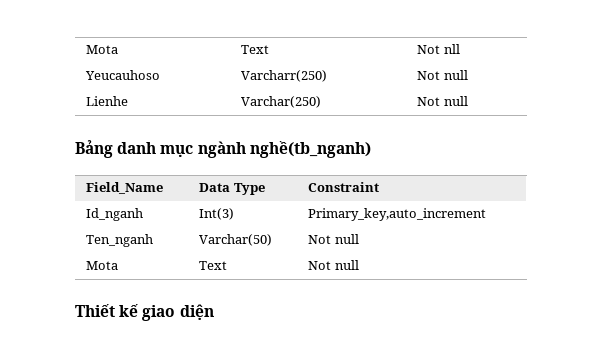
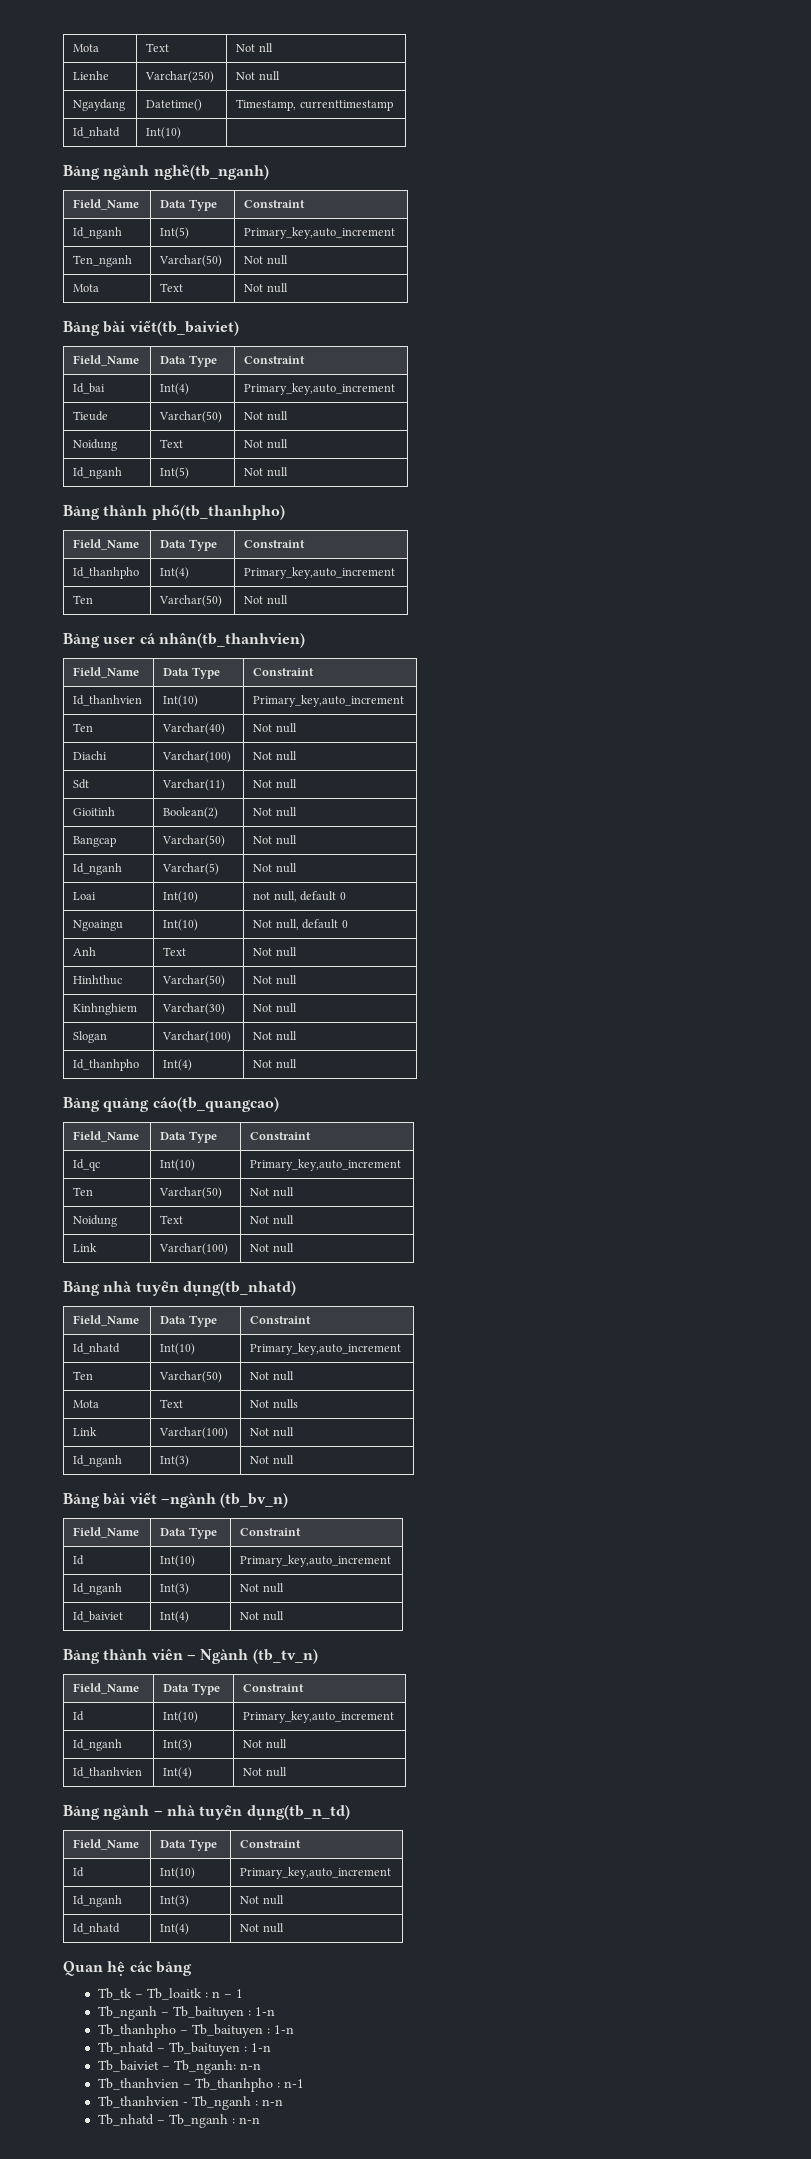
- Yeucauhoso | Varcharr(250) | Not null
- Bảng danh mục ngành nghề(tb_nganh)
+ Ngaydang | Datetime() | Timestamp, currenttimestamp
+ Id_nhatd | Int(10) |
+ Bảng ngành nghề(tb_nganh)
- Id_nganh | Int(3) | Primary_key,auto_increment
+ Id_nganh | Int(5) | Primary_key,auto_increment
- Thiết kế giao diện
+ Bảng bài viết(tb_baiviet)
+ Field_Name | Data Type | Constraint
+ Id_bai | Int(4) | Primary_key,auto_increment
+ Tieude | Varchar(50) | Not null
+ Noidung | Text | Not null
+ Id_nganh | Int(5) | Not null
+ Bảng thành phố(tb_thanhpho)
+ Field_Name | Data Type | Constraint
+ Id_thanhpho | Int(4) | Primary_key,auto_increment
+ Ten | Varchar(50) | Not null
+ Bảng user cá nhân(tb_thanhvien)
+ Field_Name | Data Type | Constraint
+ Id_thanhvien | Int(10) | Primary_key,auto_increment
+ Ten | Varchar(40) | Not null
+ Diachi | Varchar(100) | Not null
+ Sdt | Varchar(11) | Not null
+ Gioitinh | Boolean(2) | Not null
+ Bangcap | Varchar(50) | Not null
+ Id_nganh | Varchar(5) | Not null
+ Loai | Int(10) | not null, default 0
+ Ngoaingu | Int(10) | Not null, default 0
+ Anh | Text | Not null
+ Hinhthuc | Varchar(50) | Not null
+ Kinhnghiem | Varchar(30) | Not null
+ Slogan | Varchar(100) | Not null
+ Id_thanhpho | Int(4) | Not null
+ Bảng quảng cáo(tb_quangcao)
+ Field_Name | Data Type | Constraint
+ Id_qc | Int(10) | Primary_key,auto_increment
+ Ten | Varchar(50) | Not null
+ Noidung | Text | Not null
+ Link | Varchar(100) | Not null
+ Bảng nhà tuyển dụng(tb_nhatd)
+ Field_Name | Data Type | Constraint
+ Id_nhatd | Int(10) | Primary_key,auto_increment
+ Ten | Varchar(50) | Not null
+ Mota | Text | Not nulls
+ Link | Varchar(100) | Not null
+ Id_nganh | Int(3) | Not null
+ Bảng bài viết –ngành (tb_bv_n)
+ Field_Name | Data Type | Constraint
+ Id | Int(10) | Primary_key,auto_increment
+ Id_nganh | Int(3) | Not null
+ Id_baiviet | Int(4) | Not null
+ Bảng thành viên – Ngành (tb_tv_n)
+ Field_Name | Data Type | Constraint
+ Id | Int(10) | Primary_key,auto_increment
+ Id_nganh | Int(3) | Not null
+ Id_thanhvien | Int(4) | Not null
+ Bảng ngành – nhà tuyển dụng(tb_n_td)
+ Field_Name | Data Type | Constraint
+ Id | Int(10) | Primary_key,auto_increment
+ Id_nganh | Int(3) | Not null
+ Id_nhatd | Int(4) | Not null
+ Quan hệ các bảng
+ Tb_tk – Tb_loaitk : n – 1
+ Tb_nganh – Tb_baituyen : 1-n
+ Tb_thanhpho – Tb_baituyen : 1-n
+ Tb_nhatd – Tb_baituyen : 1-n
+ Tb_baiviet – Tb_nganh: n-n
+ Tb_thanhvien – Tb_thanhpho : n-1
+ Tb_thanhvien - Tb_nganh : n-n
+ Tb_nhatd – Tb_nganh : n-n

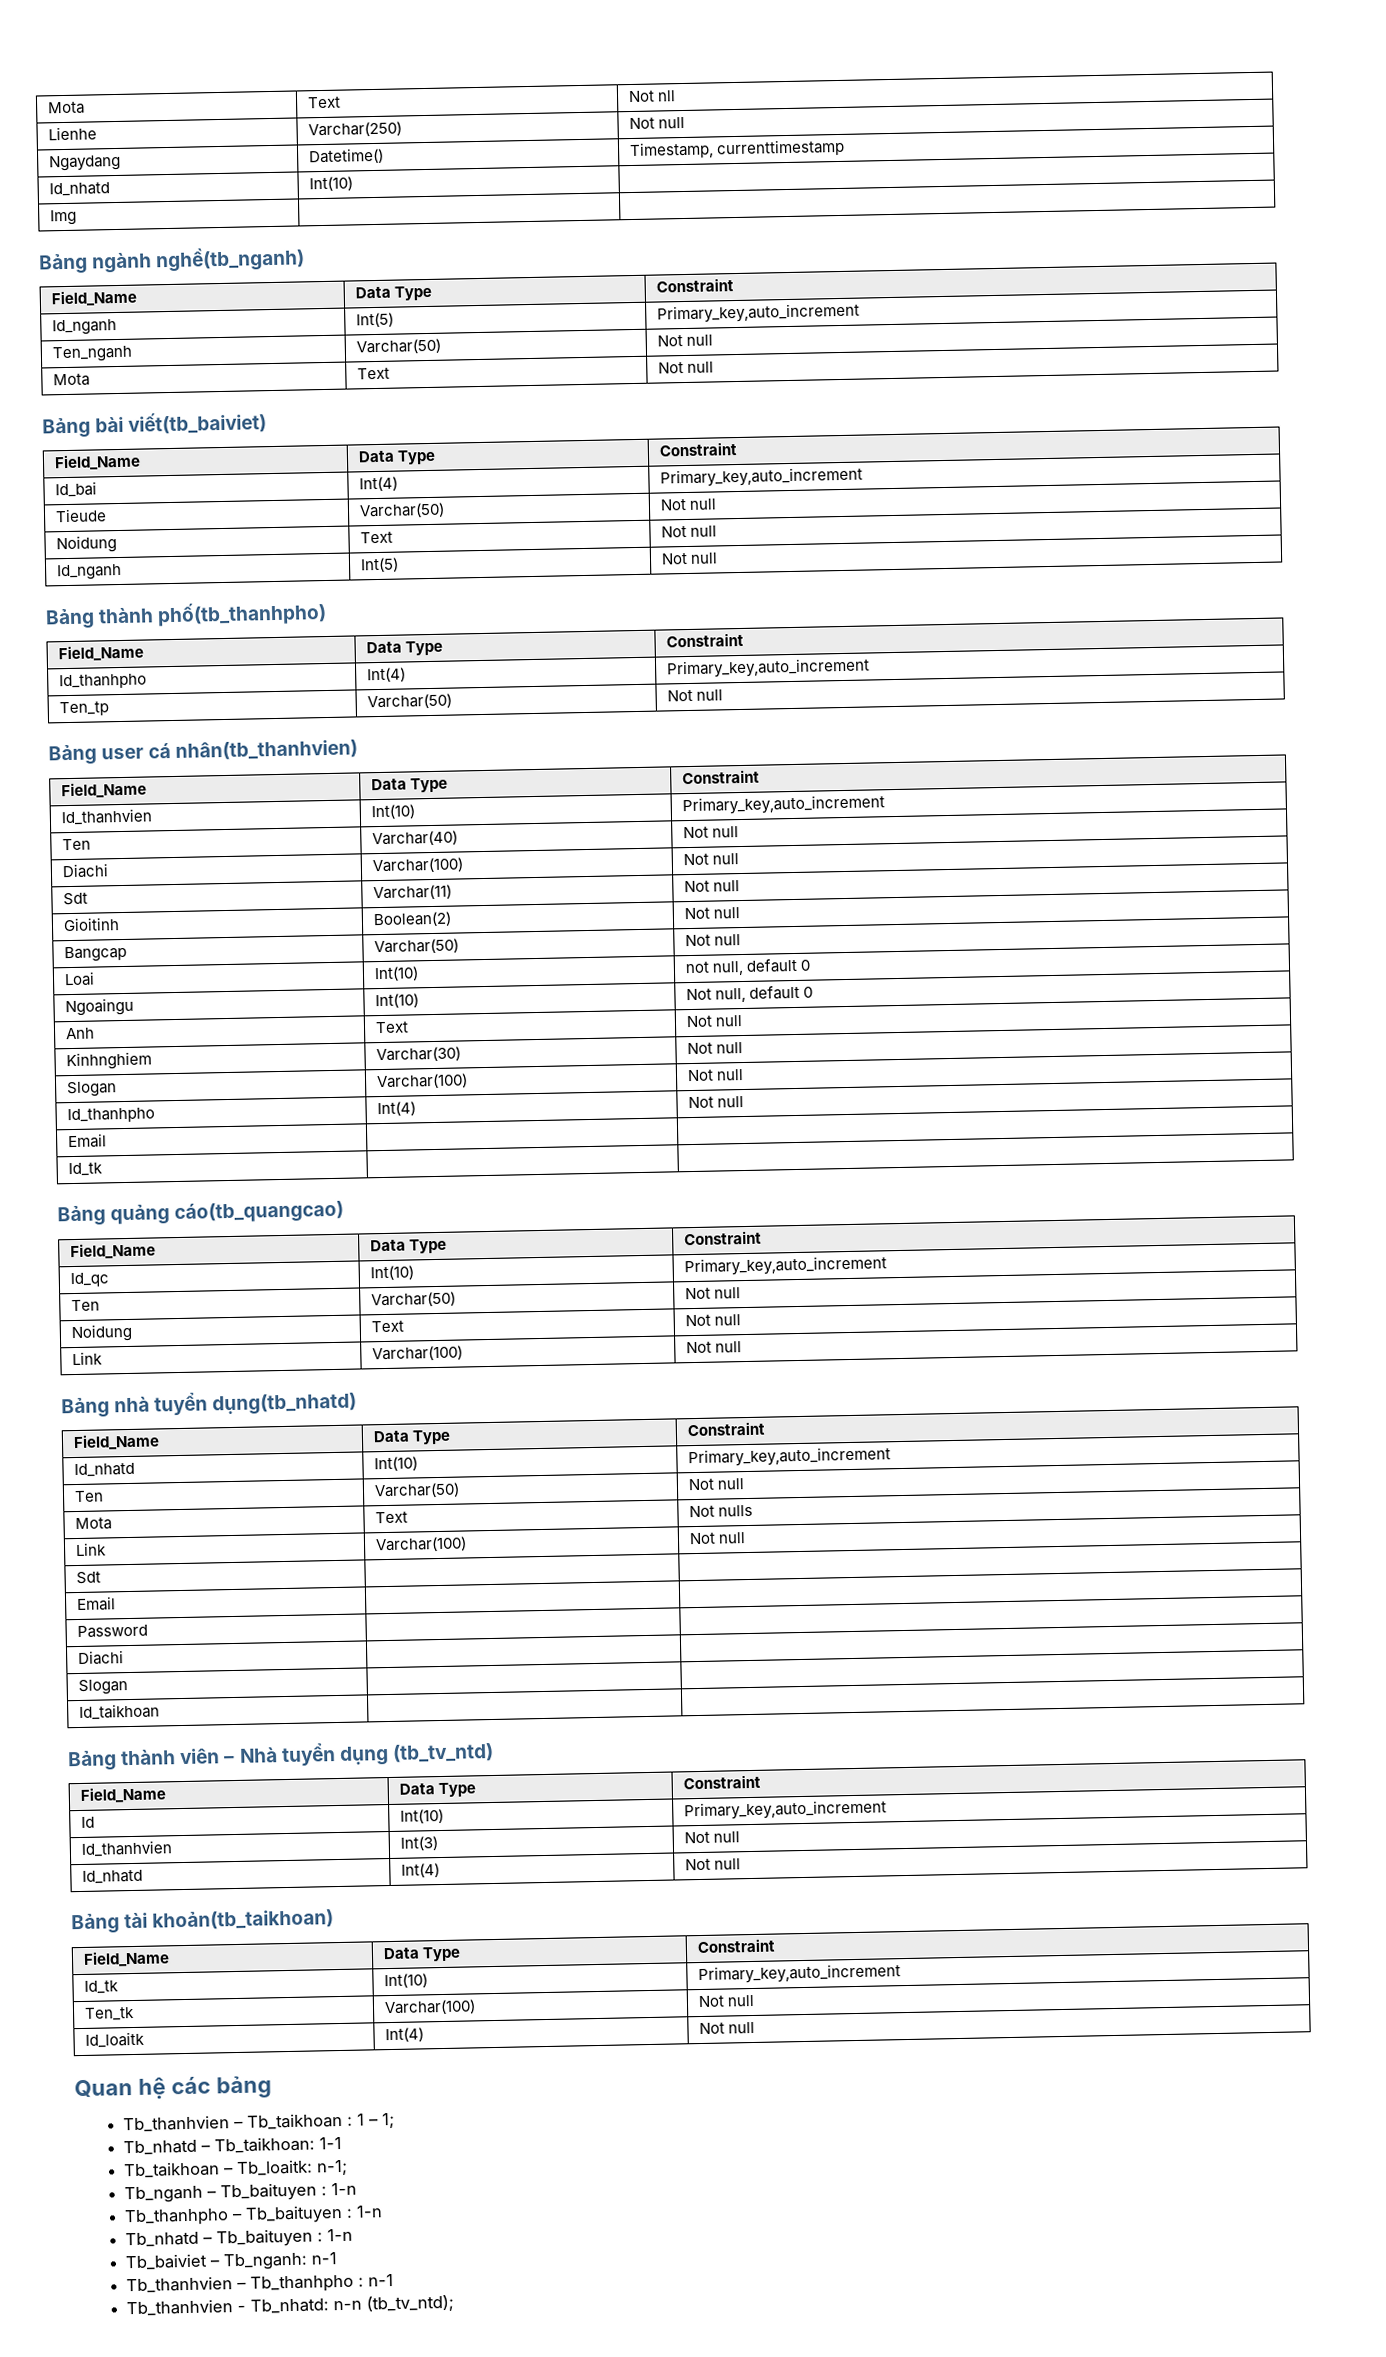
+ Img | |
  Id_thanhpho | Int(4) | Primary_key,auto_increment
- Ten | Varchar(50) | Not null
+ Ten_tp | Varchar(50) | Not null
- Id_nganh | Varchar(5) | Not null
- Hinhthuc | Varchar(50) | Not null
  Id_thanhpho | Int(4) | Not null
+ Email | |
+ Id_tk | |
  Mota | Text | Not nulls
  Link | Varchar(100) | Not null
- Id_nganh | Int(3) | Not null
- Bảng bài viết –ngành (tb_bv_n)
+ Sdt | |
+ Email | |
+ Password | |
+ Diachi | |
+ Slogan | |
+ Id_taikhoan | |
+ Bảng thành viên – Nhà tuyển dụng (tb_tv_ntd)
  Field_Name | Data Type | Constraint
  Id | Int(10) | Primary_key,auto_increment
- Id_nganh | Int(3) | Not null
- Id_baiviet | Int(4) | Not null
- Bảng thành viên – Ngành (tb_tv_n)
- Field_Name | Data Type | Constraint
- Id | Int(10) | Primary_key,auto_increment
- Id_nganh | Int(3) | Not null
- Id_thanhvien | Int(4) | Not null
- Bảng ngành – nhà tuyển dụng(tb_n_td)
- Field_Name | Data Type | Constraint
- Id | Int(10) | Primary_key,auto_increment
- Id_nganh | Int(3) | Not null
+ Id_thanhvien | Int(3) | Not null
+ Bảng tài khoản(tb_taikhoan)
+ Field_Name | Data Type | Constraint
+ Id_tk | Int(10) | Primary_key,auto_increment
+ Ten_tk | Varchar(100) | Not null
+ Id_loaitk | Int(4) | Not null
  Quan hệ các bảng
- Tb_tk – Tb_loaitk : n – 1
+ Tb_thanhvien – Tb_taikhoan : 1 – 1;
+ Tb_nhatd – Tb_taikhoan: 1-1
+ Tb_taikhoan – Tb_loaitk: n-1;
- Tb_baiviet – Tb_nganh: n-n
+ Tb_baiviet – Tb_nganh: n-1
- Tb_thanhvien - Tb_nganh : n-n
- Tb_nhatd – Tb_nganh : n-n
+ Tb_thanhvien - Tb_nhatd: n-n (tb_tv_ntd);

